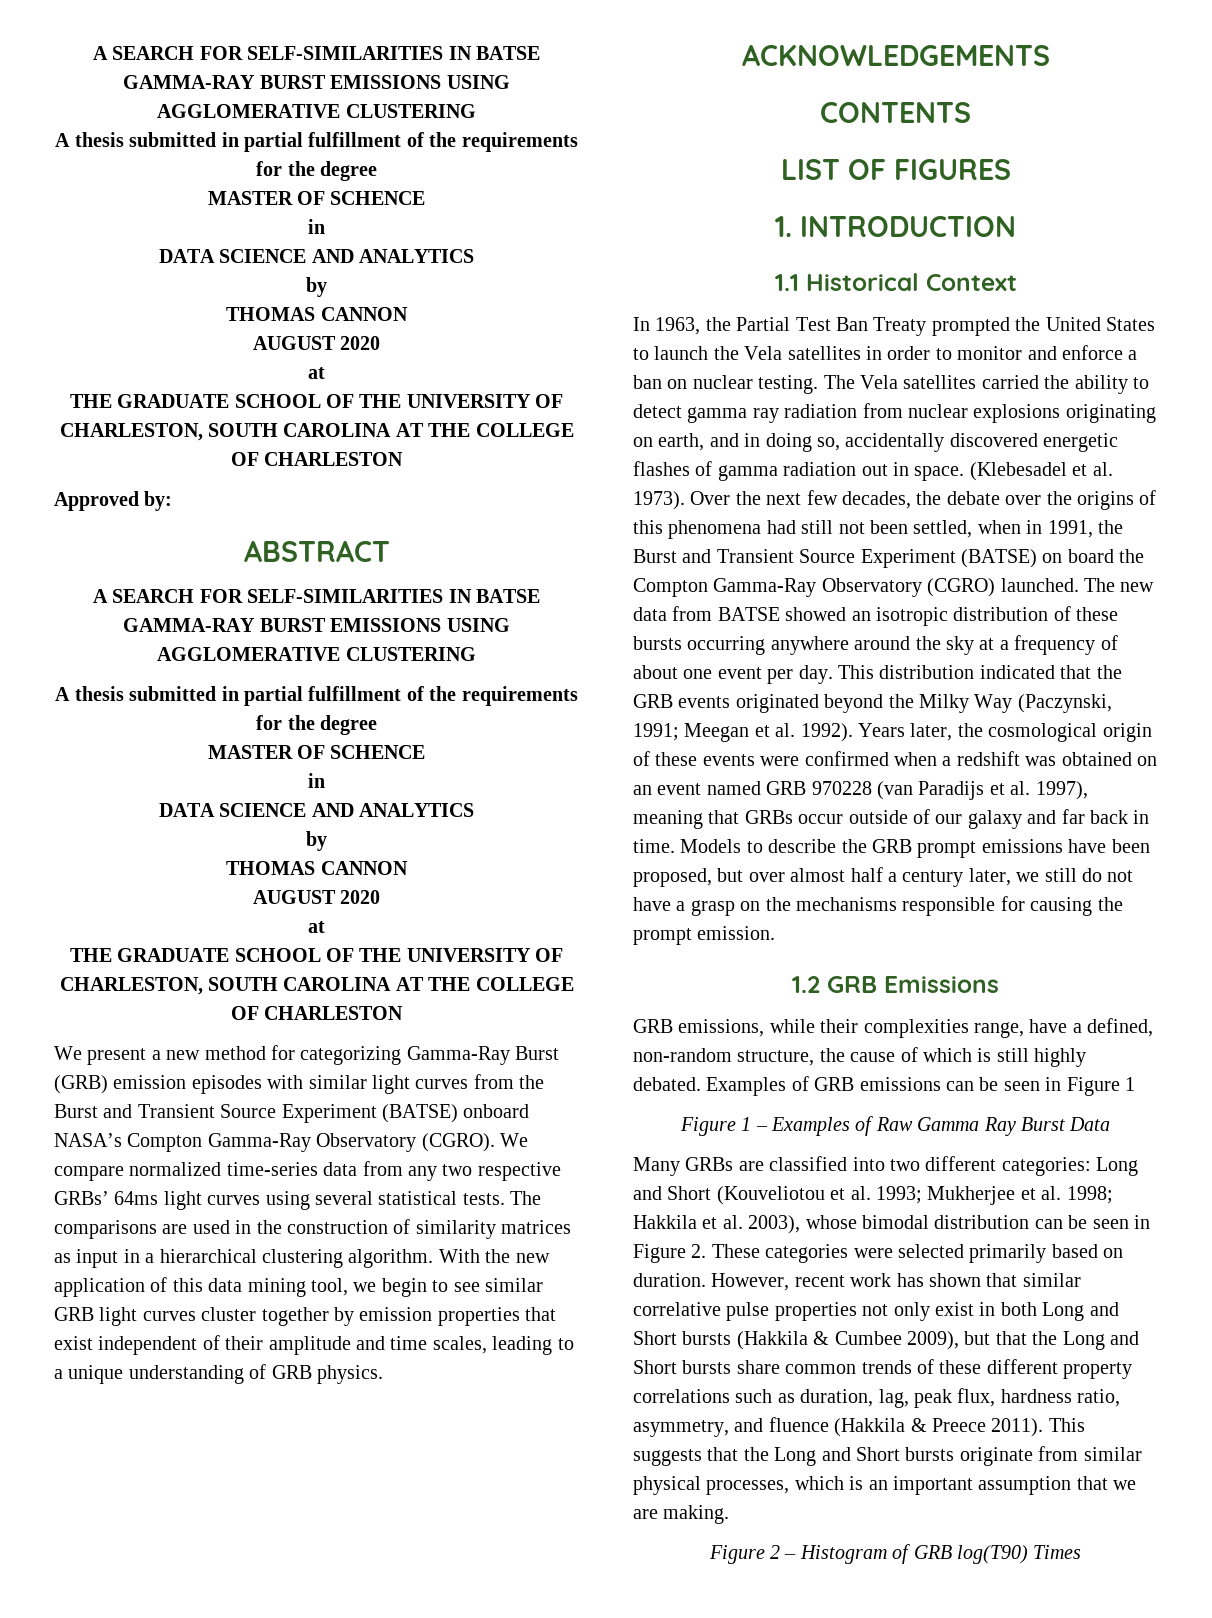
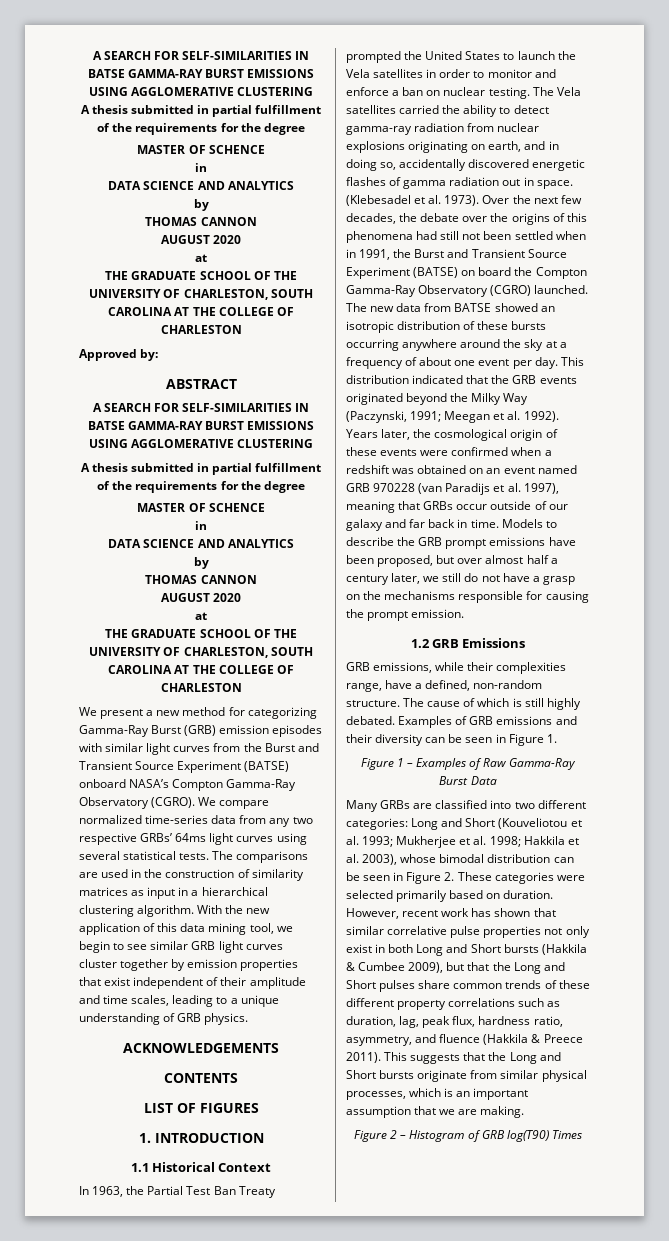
- The Vela satellites carried the ability to detect gamma ray radiation from nuclear explosions originating on earth, and in doing so, accidentally discovered energetic flashes of gamma radiation out in space.
+ The Vela satellites carried the ability to detect gamma-ray radiation from nuclear explosions originating on earth, and in doing so, accidentally discovered energetic flashes of gamma radiation out in space.
- Over the next few decades, the debate over the origins of this phenomena had still not been settled, when in 1991, the Burst and Transient Source Experiment (BATSE) on board the Compton Gamma-Ray Observatory (CGRO) launched.
+ Over the next few decades, the debate over the origins of this phenomena had still not been settled when in 1991, the Burst and Transient Source Experiment (BATSE) on board the Compton Gamma-Ray Observatory (CGRO) launched.
- GRB emissions, while their complexities range, have a defined, non-random structure, the cause of which is still highly debated.
+ GRB emissions, while their complexities range, have a defined, non-random structure. The cause of which is still highly debated.
- Examples of GRB emissions can be seen in Figure 1
+ Examples of GRB emissions and their diversity can be seen in Figure 1.
- Figure 1 – Examples of Raw Gamma Ray Burst Data
+ Figure 1 – Examples of Raw Gamma-Ray Burst Data
- However, recent work has shown that similar correlative pulse properties not only exist in both Long and Short bursts (Hakkila & Cumbee 2009), but that the Long and Short bursts share common trends of these different property correlations such as duration, lag, peak flux, hardness ratio, asymmetry, and fluence (Hakkila & Preece 2011).
+ However, recent work has shown that similar correlative pulse properties not only exist in both Long and Short bursts (Hakkila & Cumbee 2009), but that the Long and Short pulses share common trends of these different property correlations such as duration, lag, peak flux, hardness ratio, asymmetry, and fluence (Hakkila & Preece 2011).

